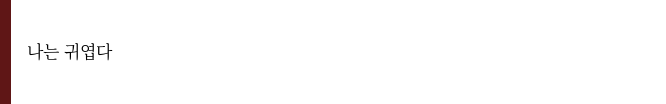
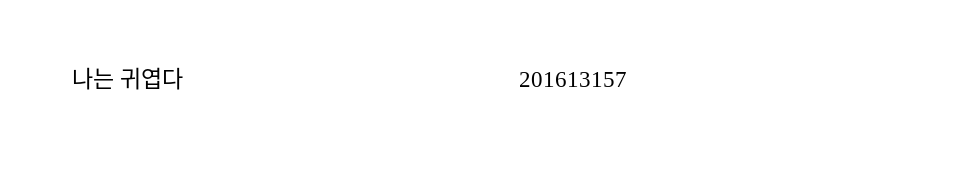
+ 201613157

